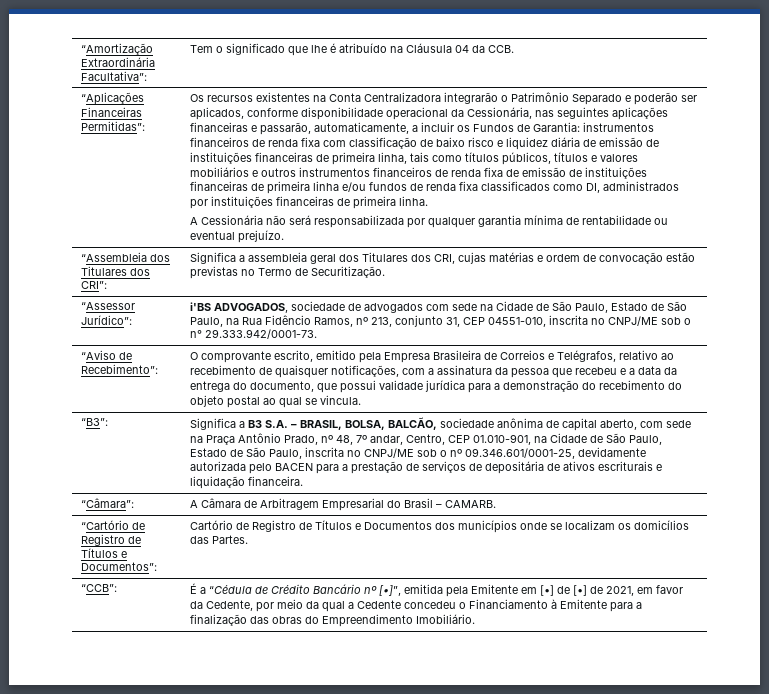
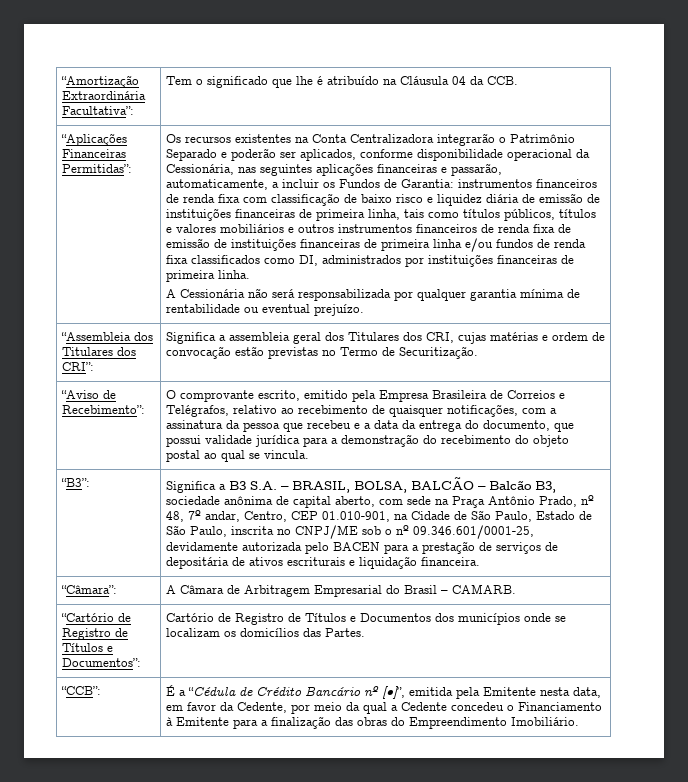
- “Assessor Jurídico”: | i'BS ADVOGADOS, sociedade de advogados com sede na Cidade de São Paulo, Estado de São Paulo, na Rua Fidêncio Ramos, nº 213, conjunto 31, CEP 04551-010, inscrita no CNPJ/ME sob o n° 29.333.942/0001-73.
- Significa a B3 S.A. – BRASIL, BOLSA, BALCÃO, sociedade anônima de capital aberto, com sede na Praça Antônio Prado, nº 48, 7º andar, Centro, CEP 01.010-901, na Cidade de São Paulo, Estado de São Paulo, inscrita no CNPJ/ME sob o nº 09.346.601/0001-25, devidamente autorizada pelo BACEN para a prestação de serviços de depositária de ativos escriturais e liquidação financeira.
+ Significa a B3 S.A. – BRASIL, BOLSA, BALCÃO – Balcão B3, sociedade anônima de capital aberto, com sede na Praça Antônio Prado, nº 48, 7º andar, Centro, CEP 01.010-901, na Cidade de São Paulo, Estado de São Paulo, inscrita no CNPJ/ME sob o nº 09.346.601/0001-25, devidamente autorizada pelo BACEN para a prestação de serviços de depositária de ativos escriturais e liquidação financeira.
- É a “Cédula de Crédito Bancário nº [•]”, emitida pela Emitente em [•] de [•] de 2021, em favor da Cedente, por meio da qual a Cedente concedeu o Financiamento à Emitente para a finalização das obras do Empreendimento Imobiliário.
+ É a “Cédula de Crédito Bancário nº [•]”, emitida pela Emitente nesta data, em favor da Cedente, por meio da qual a Cedente concedeu o Financiamento à Emitente para a finalização das obras do Empreendimento Imobiliário.

